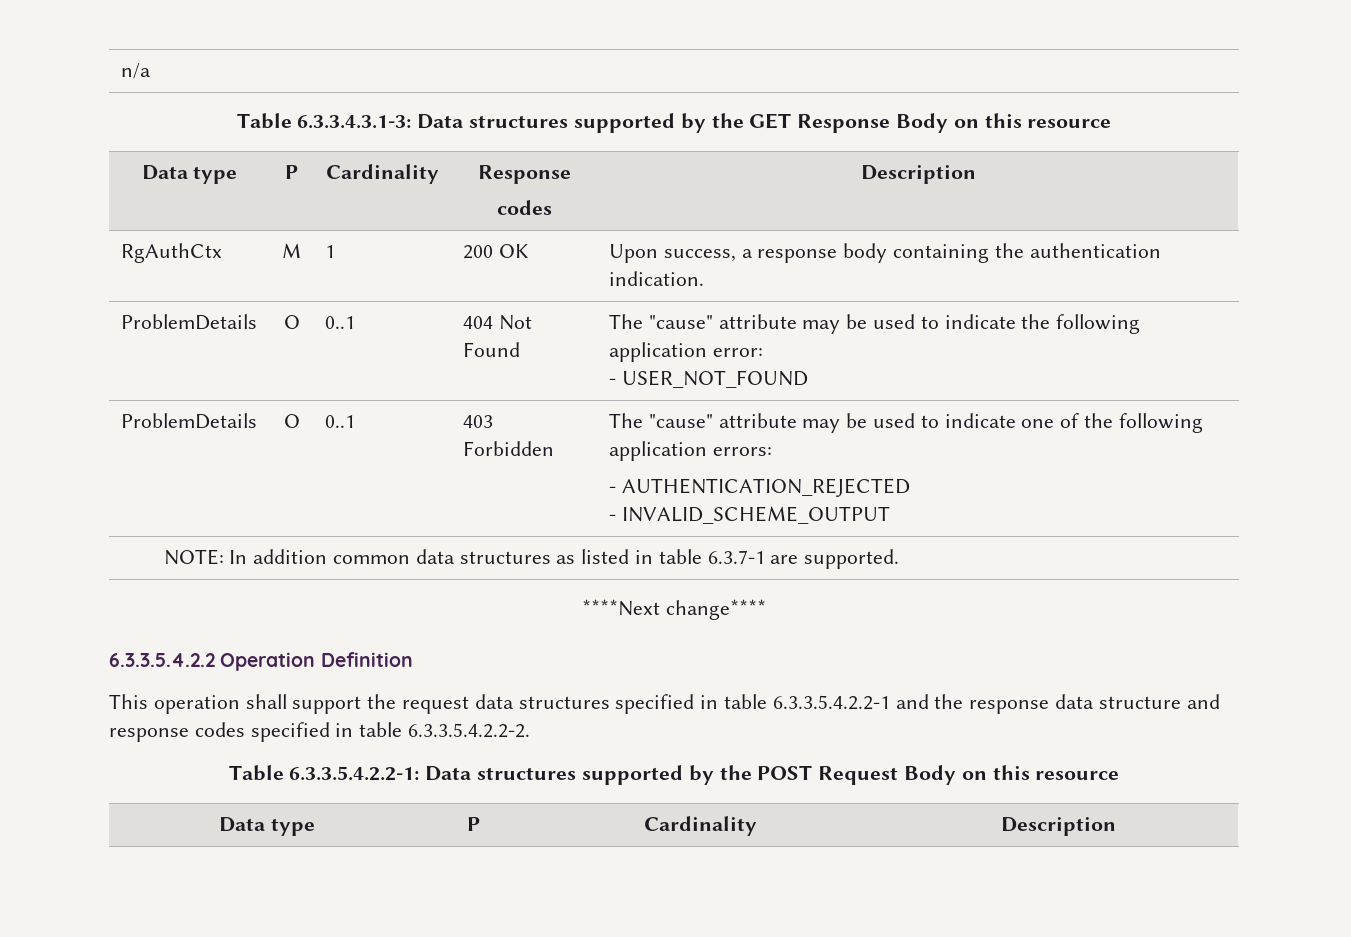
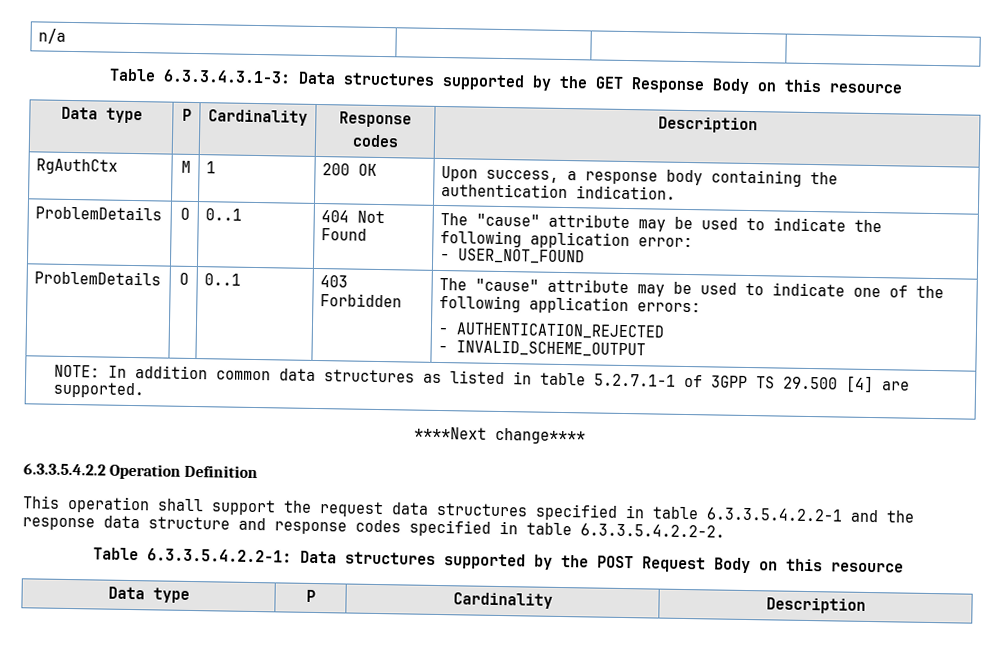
- NOTE: In addition common data structures as listed in table 6.3.7-1 are supported.
+ NOTE: In addition common data structures as listed in table 5.2.7.1-1 of 3GPP TS 29.500 [4] are supported.

